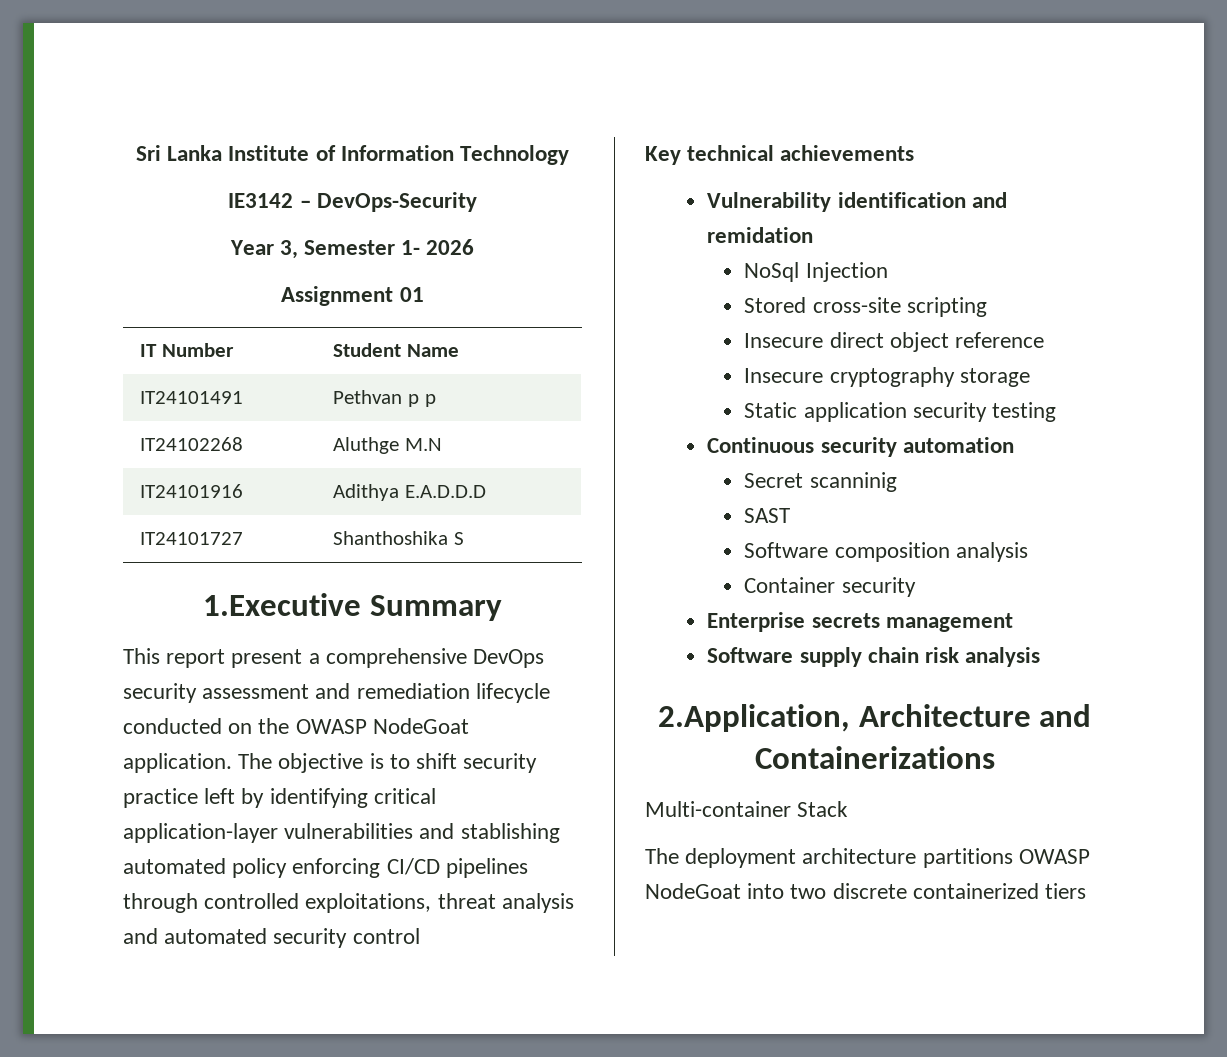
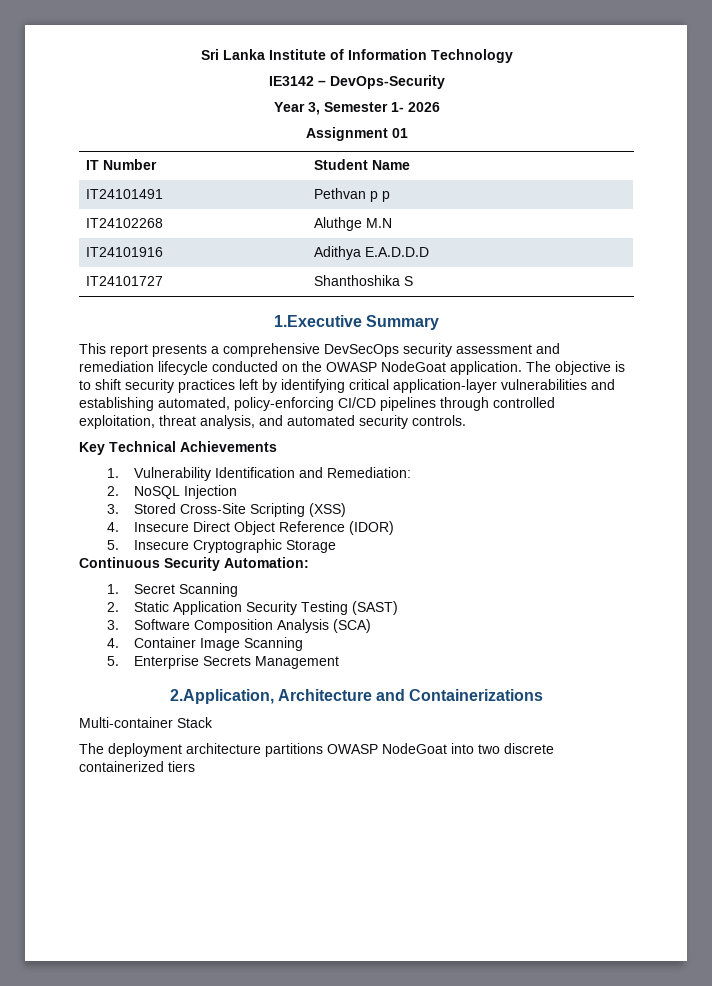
- This report present a comprehensive DevOps security assessment and remediation lifecycle conducted on the OWASP NodeGoat application.
+ This report presents a comprehensive DevSecOps security assessment and remediation lifecycle conducted on the OWASP NodeGoat application.
- The objective is to shift security practice left by identifying critical application-layer vulnerabilities and stablishing automated policy enforcing CI/CD pipelines through controlled exploitations, threat analysis and automated security control
+ The objective is to shift security practices left by identifying critical application-layer vulnerabilities and establishing automated, policy-enforcing CI/CD pipelines through controlled exploitation, threat analysis, and automated security controls.
- Key technical achievements
- Vulnerability identification and remidation
- NoSql Injection
- Stored cross-site scripting
- Insecure direct object reference
- Insecure cryptography storage
- Static application security testing
- Continuous security automation
- Secret scanninig
- SAST
- Software composition analysis
- Container security
- Enterprise secrets management
- Software supply chain risk analysis
+ Key Technical Achievements
+ 1. Vulnerability Identification and Remediation:
+ 2. NoSQL Injection
+ 3. Stored Cross-Site Scripting (XSS)
+ 4. Insecure Direct Object Reference (IDOR)
+ 5. Insecure Cryptographic Storage
+ Continuous Security Automation:
+ 1. Secret Scanning
+ 2. Static Application Security Testing (SAST)
+ 3. Software Composition Analysis (SCA)
+ 4. Container Image Scanning
+ 5. Enterprise Secrets Management

